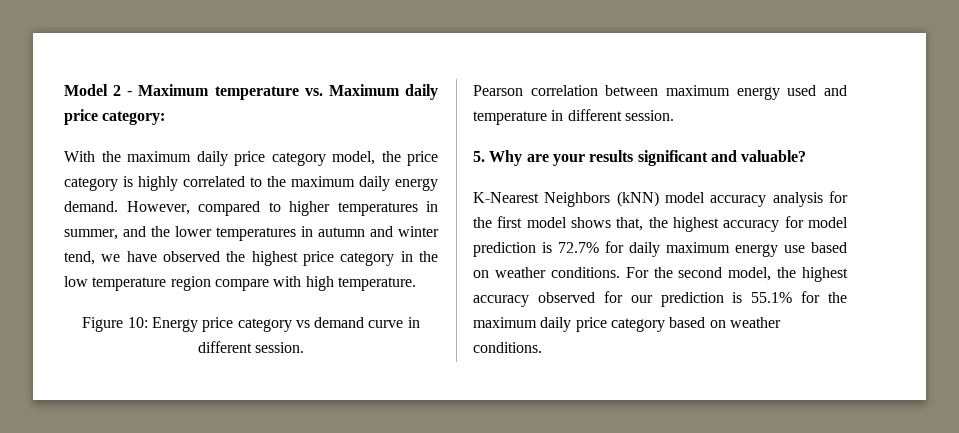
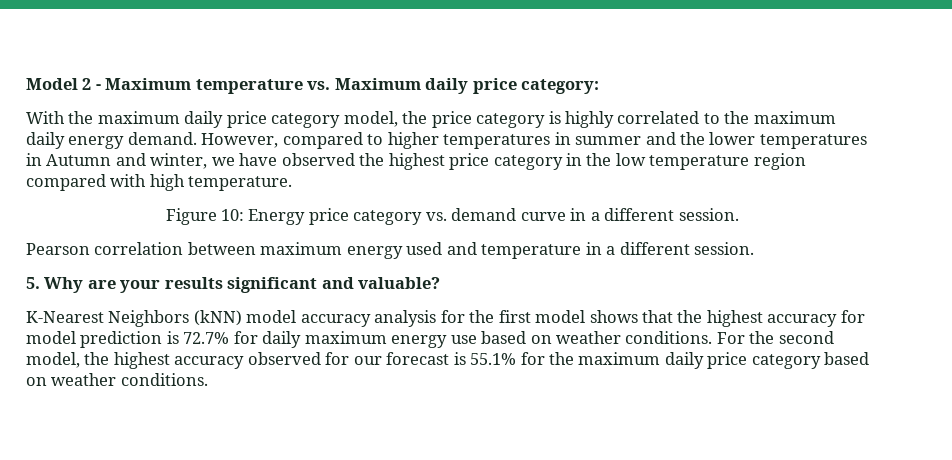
- However, compared to higher temperatures in summer, and the lower temperatures in autumn and winter tend, we have observed the highest price category in the low temperature region compare with high temperature.
+ However, compared to higher temperatures in summer and the lower temperatures in Autumn and winter, we have observed the highest price category in the low temperature region compared with high temperature.
- Figure 10: Energy price category vs demand curve in different session.
+ Figure 10: Energy price category vs. demand curve in a different session.
- Pearson correlation between maximum energy used and temperature in different session.
+ Pearson correlation between maximum energy used and temperature in a different session.
- K-Nearest Neighbors (kNN) model accuracy analysis for the first model shows that, the highest accuracy for model prediction is 72.7% for daily maximum energy use based on weather conditions.
+ K-Nearest Neighbors (kNN) model accuracy analysis for the first model shows that the highest accuracy for model prediction is 72.7% for daily maximum energy use based on weather conditions.
- For the second model, the highest accuracy observed for our prediction is 55.1% for the maximum daily price category based on weather conditions.
+ For the second model, the highest accuracy observed for our forecast is 55.1% for the maximum daily price category based on weather conditions.

